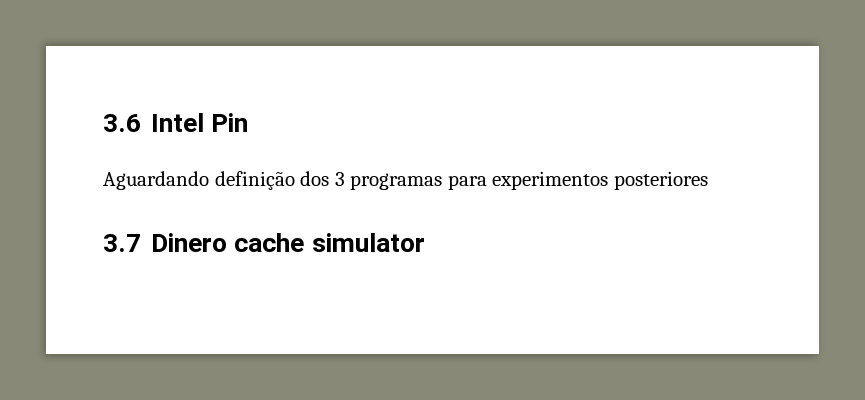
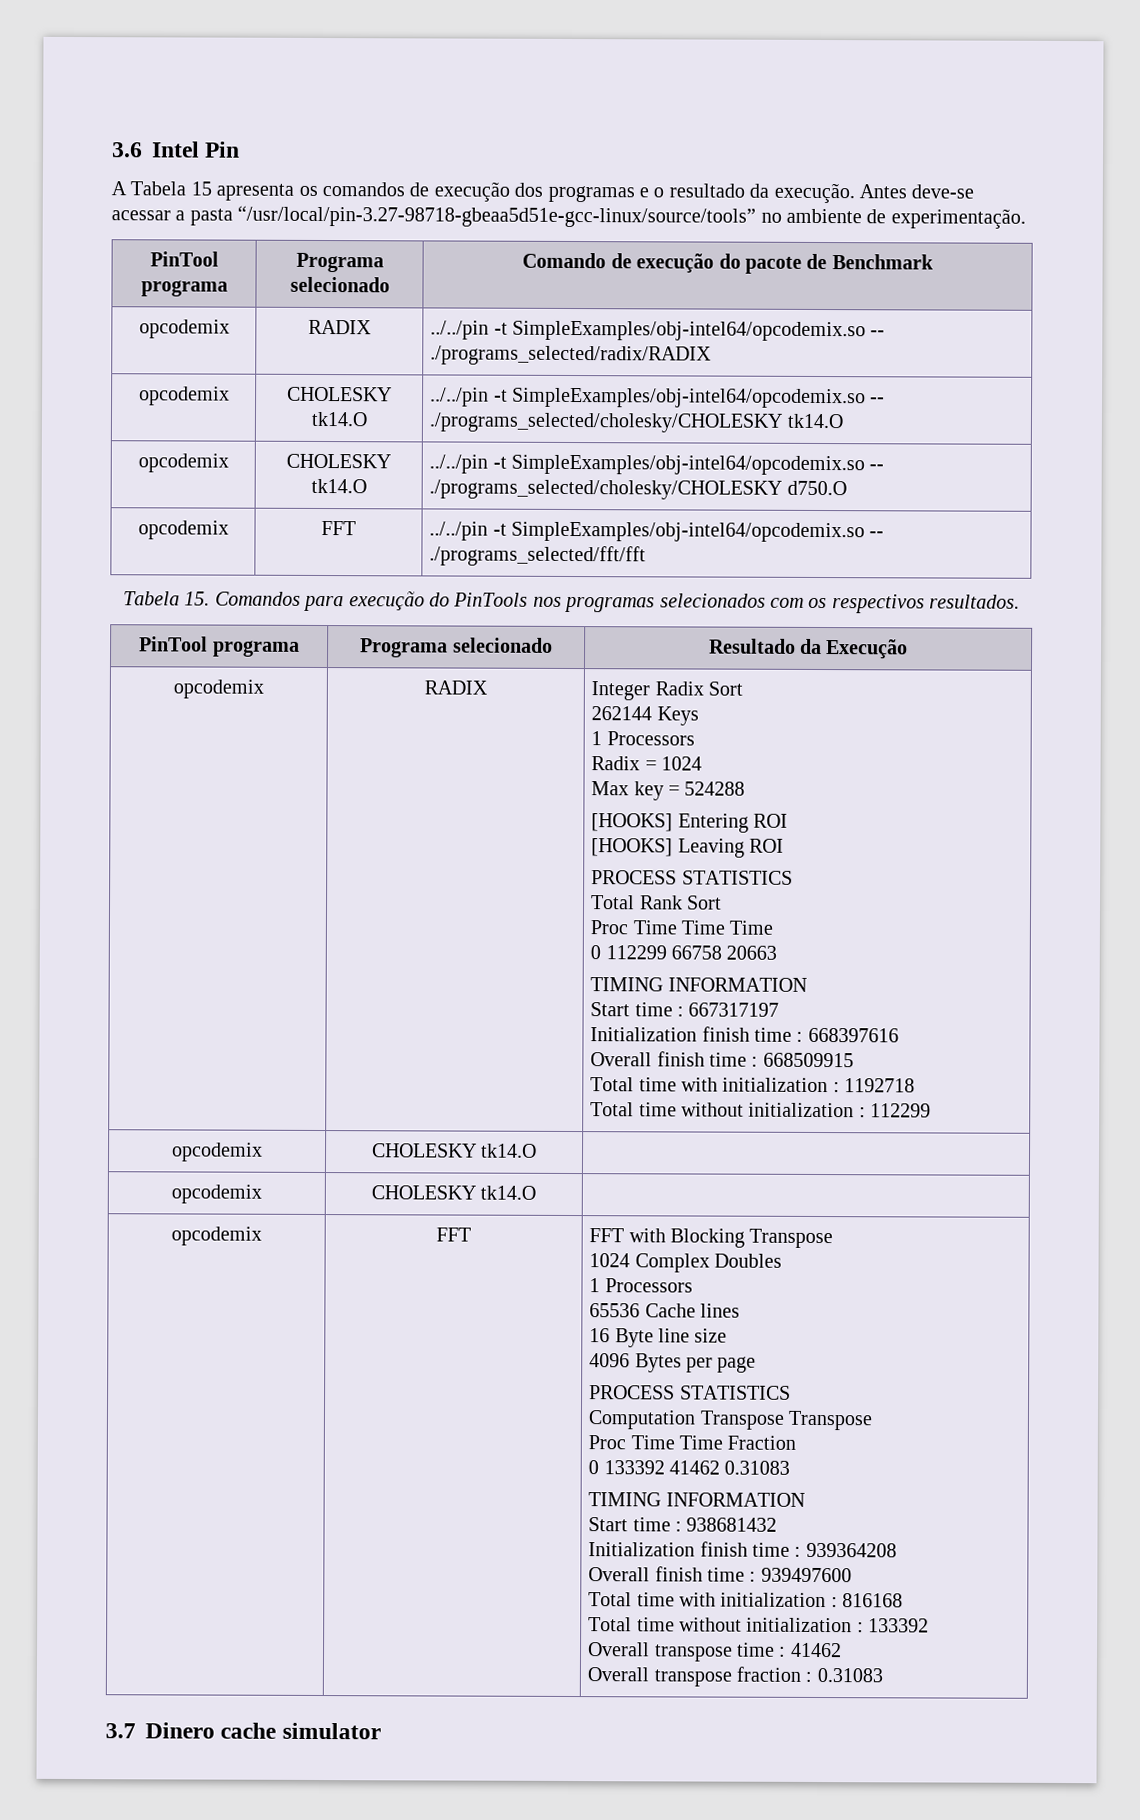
- Aguardando definição dos 3 programas para experimentos posteriores
+ A Tabela 15 apresenta os comandos de execução dos programas e o resultado da execução. Antes deve-se acessar a pasta “/usr/local/pin-3.27-98718-gbeaa5d51e-gcc-linux/source/tools” no ambiente de experimentação.
+ PinTool programa | Programa selecionado | Comando de execução do pacote de Benchmark
+ opcodemix | RADIX | ../../pin -t SimpleExamples/obj-intel64/opcodemix.so -- ./programs_selected/radix/RADIX
+ opcodemix | CHOLESKY tk14.O | ../../pin -t SimpleExamples/obj-intel64/opcodemix.so -- ./programs_selected/cholesky/CHOLESKY tk14.O
+ opcodemix | CHOLESKY tk14.O | ../../pin -t SimpleExamples/obj-intel64/opcodemix.so -- ./programs_selected/cholesky/CHOLESKY d750.O
+ opcodemix | FFT | ../../pin -t SimpleExamples/obj-intel64/opcodemix.so -- ./programs_selected/fft/fft
+ Tabela 15. Comandos para execução do PinTools nos programas selecionados com os respectivos resultados.
+ PinTool programa | Programa selecionado | Resultado da Execução
+ opcodemix | RADIX | Integer Radix Sort
+ 262144 Keys
+ 1 Processors
+ Radix = 1024
+ Max key = 524288
+ [HOOKS] Entering ROI
+ [HOOKS] Leaving ROI
+ PROCESS STATISTICS
+ Total Rank Sort
+ Proc Time Time Time
+ 0 112299 66758 20663
+ TIMING INFORMATION
+ Start time : 667317197
+ Initialization finish time : 668397616
+ Overall finish time : 668509915
+ Total time with initialization : 1192718
+ Total time without initialization : 112299
+ opcodemix | CHOLESKY tk14.O |
+ opcodemix | CHOLESKY tk14.O |
+ opcodemix | FFT | FFT with Blocking Transpose
+ 1024 Complex Doubles
+ 1 Processors
+ 65536 Cache lines
+ 16 Byte line size
+ 4096 Bytes per page
+ PROCESS STATISTICS
+ Computation Transpose Transpose
+ Proc Time Time Fraction
+ 0 133392 41462 0.31083
+ TIMING INFORMATION
+ Start time : 938681432
+ Initialization finish time : 939364208
+ Overall finish time : 939497600
+ Total time with initialization : 816168
+ Total time without initialization : 133392
+ Overall transpose time : 41462
+ Overall transpose fraction : 0.31083

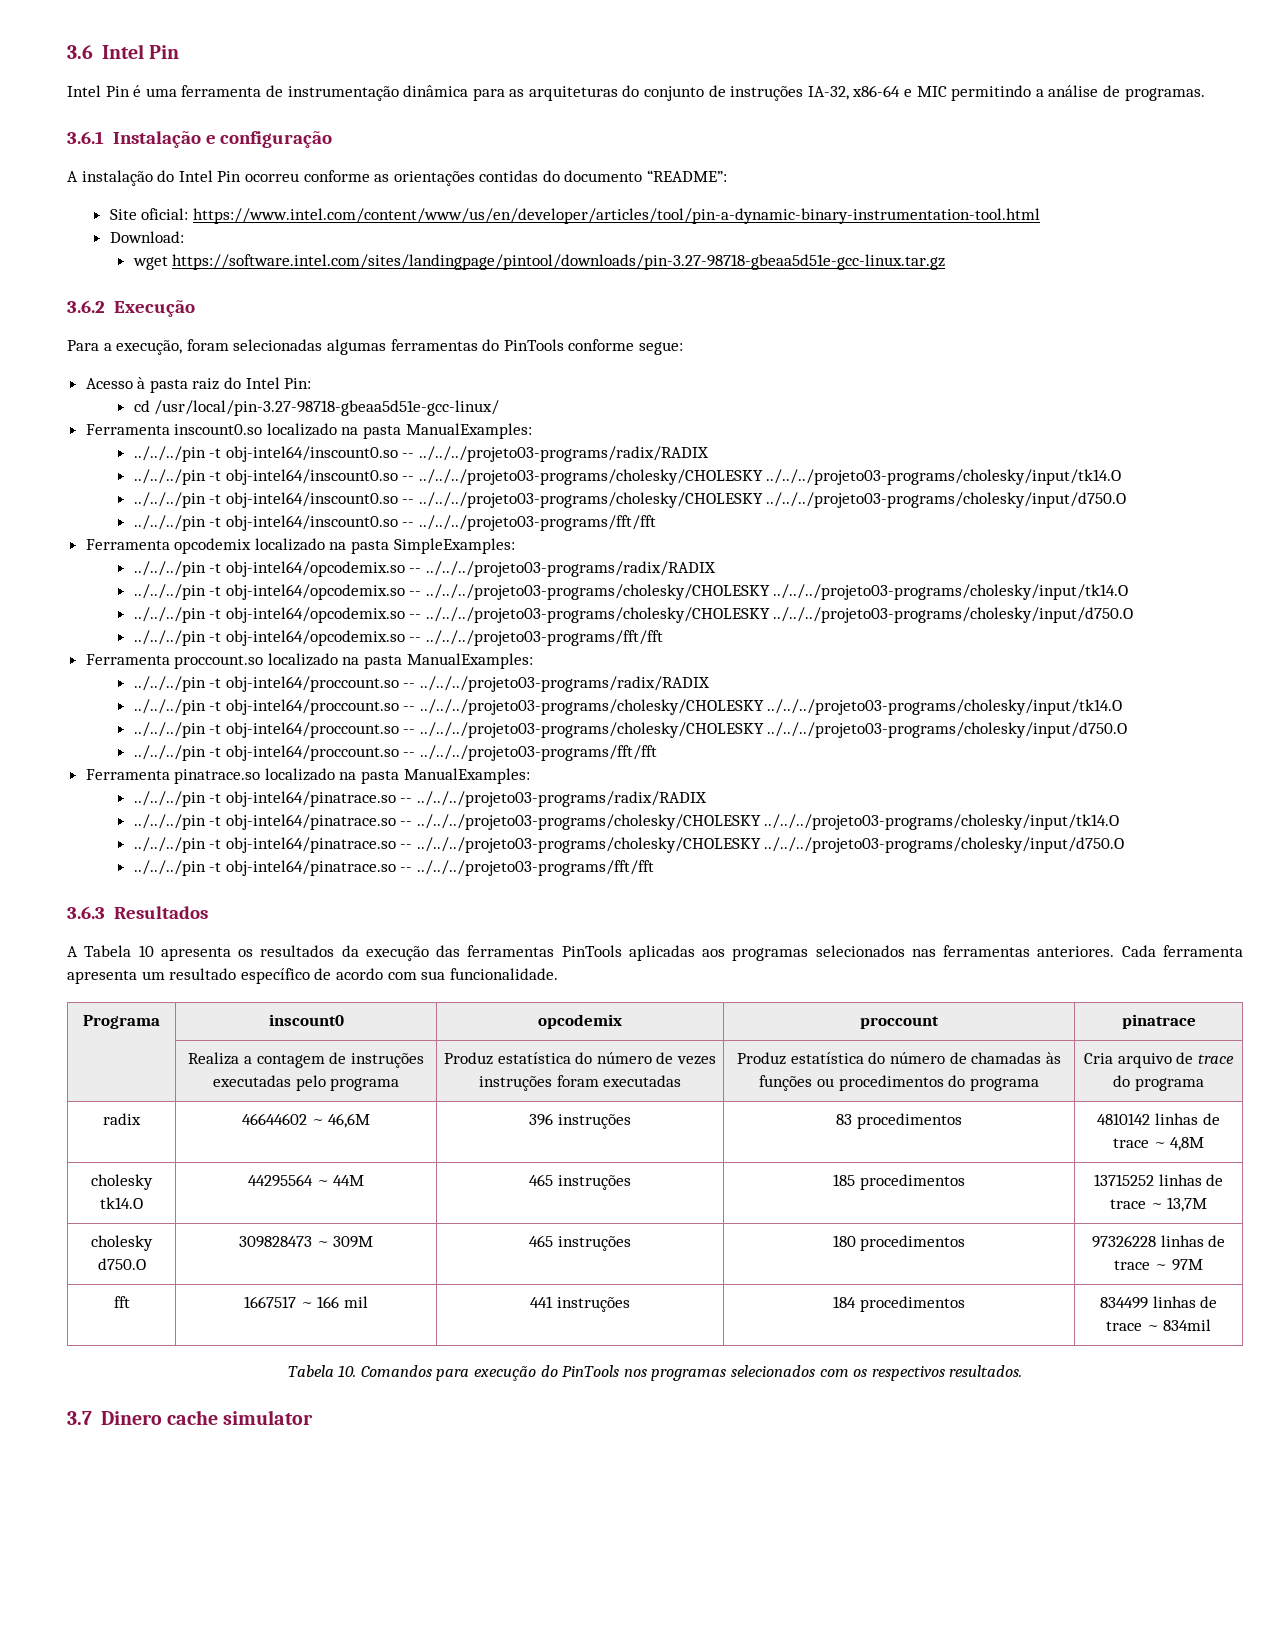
+ Intel Pin é uma ferramenta de instrumentação dinâmica para as arquiteturas do conjunto de instruções IA-32, x86-64 e MIC permitindo a análise de programas.
+ 3.6.1 Instalação e configuração
+ A instalação do Intel Pin ocorreu conforme as orientações contidas do documento “README”:
+ Site oficial: https://www.intel.com/content/www/us/en/developer/articles/tool/pin-a-dynamic-binary-instrumentation-tool.html
+ Download:
+ wget https://software.intel.com/sites/landingpage/pintool/downloads/pin-3.27-98718-gbeaa5d51e-gcc-linux.tar.gz
+ 3.6.2 Execução
+ Para a execução, foram selecionadas algumas ferramentas do PinTools conforme segue:
+ Acesso à pasta raiz do Intel Pin:
+ cd /usr/local/pin-3.27-98718-gbeaa5d51e-gcc-linux/
+ Ferramenta inscount0.so localizado na pasta ManualExamples:
+ ../../../pin -t obj-intel64/inscount0.so -- ../../../projeto03-programs/radix/RADIX
+ ../../../pin -t obj-intel64/inscount0.so -- ../../../projeto03-programs/cholesky/CHOLESKY ../../../projeto03-programs/cholesky/input/tk14.O
+ ../../../pin -t obj-intel64/inscount0.so -- ../../../projeto03-programs/cholesky/CHOLESKY ../../../projeto03-programs/cholesky/input/d750.O
+ ../../../pin -t obj-intel64/inscount0.so -- ../../../projeto03-programs/fft/fft
+ Ferramenta opcodemix localizado na pasta SimpleExamples:
+ ../../../pin -t obj-intel64/opcodemix.so -- ../../../projeto03-programs/radix/RADIX
+ ../../../pin -t obj-intel64/opcodemix.so -- ../../../projeto03-programs/cholesky/CHOLESKY ../../../projeto03-programs/cholesky/input/tk14.O
+ ../../../pin -t obj-intel64/opcodemix.so -- ../../../projeto03-programs/cholesky/CHOLESKY ../../../projeto03-programs/cholesky/input/d750.O
+ ../../../pin -t obj-intel64/opcodemix.so -- ../../../projeto03-programs/fft/fft
+ Ferramenta proccount.so localizado na pasta ManualExamples:
+ ../../../pin -t obj-intel64/proccount.so -- ../../../projeto03-programs/radix/RADIX
+ ../../../pin -t obj-intel64/proccount.so -- ../../../projeto03-programs/cholesky/CHOLESKY ../../../projeto03-programs/cholesky/input/tk14.O
+ ../../../pin -t obj-intel64/proccount.so -- ../../../projeto03-programs/cholesky/CHOLESKY ../../../projeto03-programs/cholesky/input/d750.O
+ ../../../pin -t obj-intel64/proccount.so -- ../../../projeto03-programs/fft/fft
+ Ferramenta pinatrace.so localizado na pasta ManualExamples:
+ ../../../pin -t obj-intel64/pinatrace.so -- ../../../projeto03-programs/radix/RADIX
+ ../../../pin -t obj-intel64/pinatrace.so -- ../../../projeto03-programs/cholesky/CHOLESKY ../../../projeto03-programs/cholesky/input/tk14.O
+ ../../../pin -t obj-intel64/pinatrace.so -- ../../../projeto03-programs/cholesky/CHOLESKY ../../../projeto03-programs/cholesky/input/d750.O
+ ../../../pin -t obj-intel64/pinatrace.so -- ../../../projeto03-programs/fft/fft
+ 3.6.3 Resultados
- A Tabela 15 apresenta os comandos de execução dos programas e o resultado da execução. Antes deve-se acessar a pasta “/usr/local/pin-3.27-98718-gbeaa5d51e-gcc-linux/source/tools” no ambiente de experimentação.
- PinTool programa | Programa selecionado | Comando de execução do pacote de Benchmark
- opcodemix | RADIX | ../../pin -t SimpleExamples/obj-intel64/opcodemix.so -- ./programs_selected/radix/RADIX
- opcodemix | CHOLESKY tk14.O | ../../pin -t SimpleExamples/obj-intel64/opcodemix.so -- ./programs_selected/cholesky/CHOLESKY tk14.O
- opcodemix | CHOLESKY tk14.O | ../../pin -t SimpleExamples/obj-intel64/opcodemix.so -- ./programs_selected/cholesky/CHOLESKY d750.O
- opcodemix | FFT | ../../pin -t SimpleExamples/obj-intel64/opcodemix.so -- ./programs_selected/fft/fft
- Tabela 15. Comandos para execução do PinTools nos programas selecionados com os respectivos resultados.
+ A Tabela 10 apresenta os resultados da execução das ferramentas PinTools aplicadas aos programas selecionados nas ferramentas anteriores. Cada ferramenta apresenta um resultado específico de acordo com sua funcionalidade.
+ Programa | inscount0 | opcodemix | proccount | pinatrace
+ | Realiza a contagem de instruções executadas pelo programa | Produz estatística do número de vezes instruções foram executadas | Produz estatística do número de chamadas às funções ou procedimentos do programa | Cria arquivo de trace do programa
+ radix | 46644602 ~ 46,6M | 396 instruções | 83 procedimentos | 4810142 linhas de trace ~ 4,8M
+ cholesky tk14.O | 44295564 ~ 44M | 465 instruções | 185 procedimentos | 13715252 linhas de trace ~ 13,7M
+ cholesky d750.O | 309828473 ~ 309M | 465 instruções | 180 procedimentos | 97326228 linhas de trace ~ 97M
+ fft | 1667517 ~ 166 mil | 441 instruções | 184 procedimentos | 834499 linhas de trace ~ 834mil
+ Tabela 10. Comandos para execução do PinTools nos programas selecionados com os respectivos resultados.
- PinTool programa | Programa selecionado | Resultado da Execução
- opcodemix | RADIX | Integer Radix Sort
- 262144 Keys
- 1 Processors
- Radix = 1024
- Max key = 524288
- [HOOKS] Entering ROI
- [HOOKS] Leaving ROI
- PROCESS STATISTICS
- Total Rank Sort
- Proc Time Time Time
- 0 112299 66758 20663
- TIMING INFORMATION
- Start time : 667317197
- Initialization finish time : 668397616
- Overall finish time : 668509915
- Total time with initialization : 1192718
- Total time without initialization : 112299
- opcodemix | CHOLESKY tk14.O |
- opcodemix | CHOLESKY tk14.O |
- opcodemix | FFT | FFT with Blocking Transpose
- 1024 Complex Doubles
- 1 Processors
- 65536 Cache lines
- 16 Byte line size
- 4096 Bytes per page
- PROCESS STATISTICS
- Computation Transpose Transpose
- Proc Time Time Fraction
- 0 133392 41462 0.31083
- TIMING INFORMATION
- Start time : 938681432
- Initialization finish time : 939364208
- Overall finish time : 939497600
- Total time with initialization : 816168
- Total time without initialization : 133392
- Overall transpose time : 41462
- Overall transpose fraction : 0.31083

